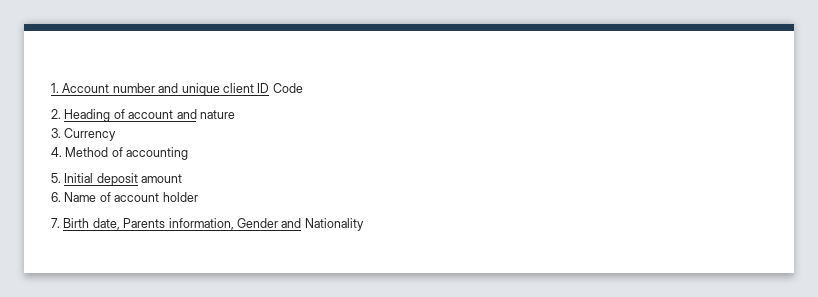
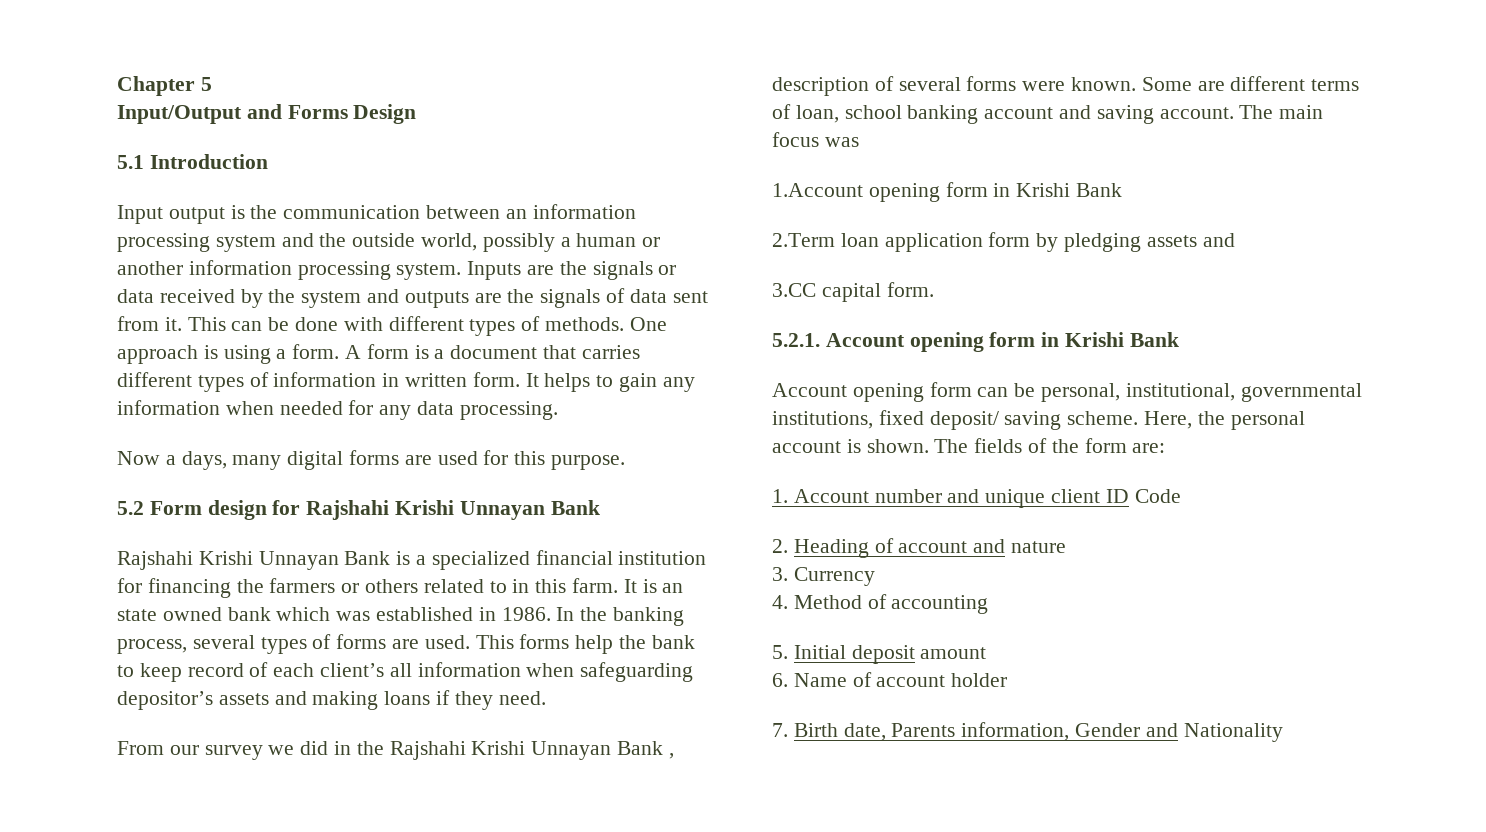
+ Chapter 5
+ Input/Output and Forms Design
+ 5.1 Introduction
+ Input output is the communication between an information processing system and the outside world, possibly a human or another information processing system. Inputs are the signals or data received by the system and outputs are the signals of data sent from it. This can be done with different types of methods. One approach is using a form. A form is a document that carries different types of information in written form. It helps to gain any information when needed for any data processing.
+ Now a days, many digital forms are used for this purpose.
+ 5.2 Form design for Rajshahi Krishi Unnayan Bank
+ Rajshahi Krishi Unnayan Bank is a specialized financial institution for financing the farmers or others related to in this farm. It is an state owned bank which was established in 1986. In the banking process, several types of forms are used. This forms help the bank to keep record of each client’s all information when safeguarding depositor’s assets and making loans if they need.
+ From our survey we did in the Rajshahi Krishi Unnayan Bank , description of several forms were known. Some are different terms of loan, school banking account and saving account. The main focus was
+ 1.Account opening form in Krishi Bank
+ 2.Term loan application form by pledging assets and
+ 3.CC capital form.
+ 5.2.1. Account opening form in Krishi Bank
+ Account opening form can be personal, institutional, governmental institutions, fixed deposit/ saving scheme. Here, the personal account is shown. The fields of the form are:

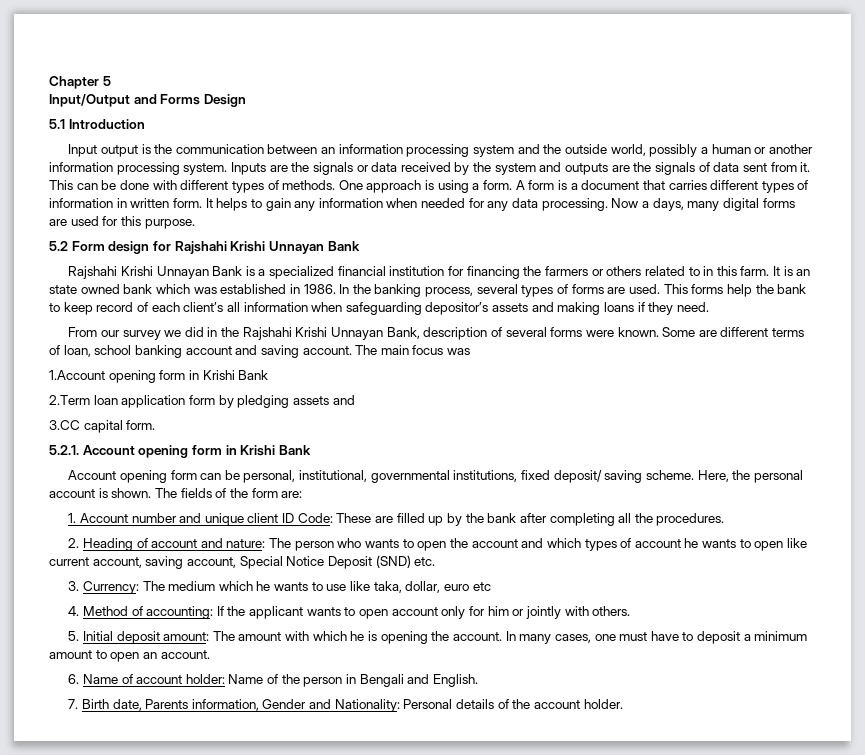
- It helps to gain any information when needed for any data processing.
- Now a days, many digital forms are used for this purpose.
+ It helps to gain any information when needed for any data processing. Now a days, many digital forms are used for this purpose.
- From our survey we did in the Rajshahi Krishi Unnayan Bank , description of several forms were known.
+ From our survey we did in the Rajshahi Krishi Unnayan Bank, description of several forms were known.
- 1. Account number and unique client ID Code
+ 1. Account number and unique client ID Code: These are filled up by the bank after completing all the procedures.
- 2. Heading of account and nature
- 3. Currency
- 4. Method of accounting
+ 2. Heading of account and nature: The person who wants to open the account and which types of account he wants to open like current account, saving account, Special Notice Deposit (SND) etc.
+ 3. Currency: The medium which he wants to use like taka, dollar, euro etc
+ 4. Method of accounting: If the applicant wants to open account only for him or jointly with others.
- 5. Initial deposit amount
- 6. Name of account holder
+ 5. Initial deposit amount: The amount with which he is opening the account. In many cases, one must have to deposit a minimum amount to open an account.
+ 6. Name of account holder: Name of the person in Bengali and English.
- 7. Birth date, Parents information, Gender and Nationality
+ 7. Birth date, Parents information, Gender and Nationality: Personal details of the account holder.

